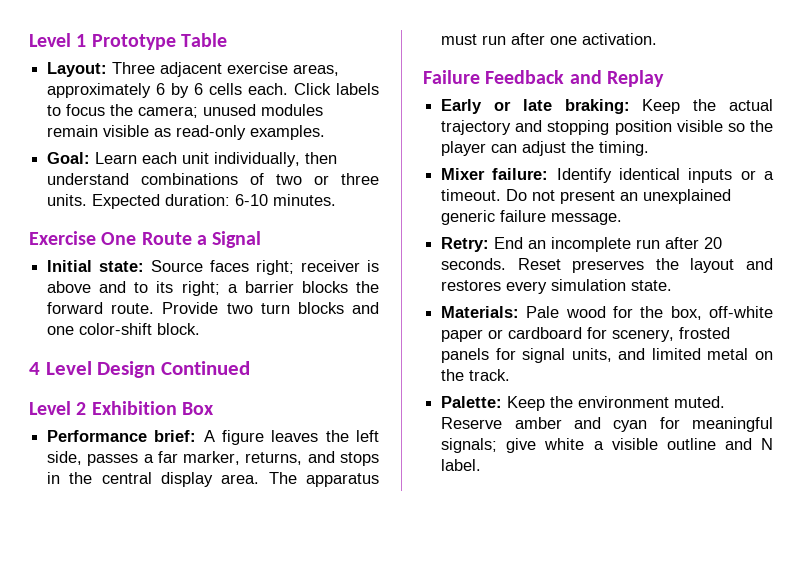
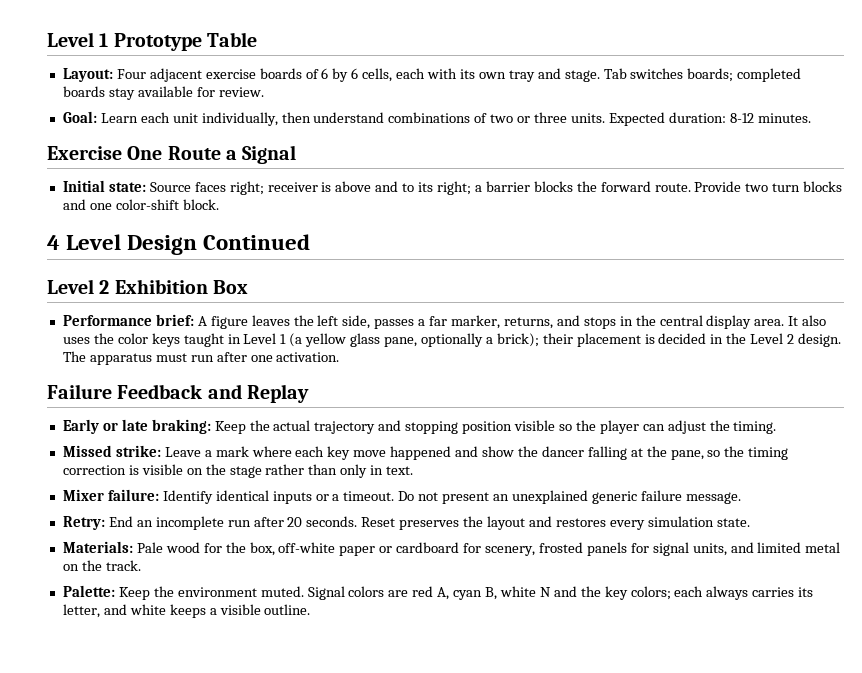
- Layout: Three adjacent exercise areas, approximately 6 by 6 cells each. Click labels to focus the camera; unused modules remain visible as read-only examples.
+ Layout: Four adjacent exercise boards of 6 by 6 cells, each with its own tray and stage. Tab switches boards; completed boards stay available for review.
- Expected duration: 6-10 minutes.
+ Expected duration: 8-12 minutes.
+ It also uses the color keys taught in Level 1 (a yellow glass pane, optionally a brick); their placement is decided in the Level 2 design.
+ Missed strike: Leave a mark where each key move happened and show the dancer falling at the pane, so the timing correction is visible on the stage rather than only in text.
- Reserve amber and cyan for meaningful signals; give white a visible outline and N label.
+ Signal colors are red A, cyan B, white N and the key colors; each always carries its letter, and white keeps a visible outline.

